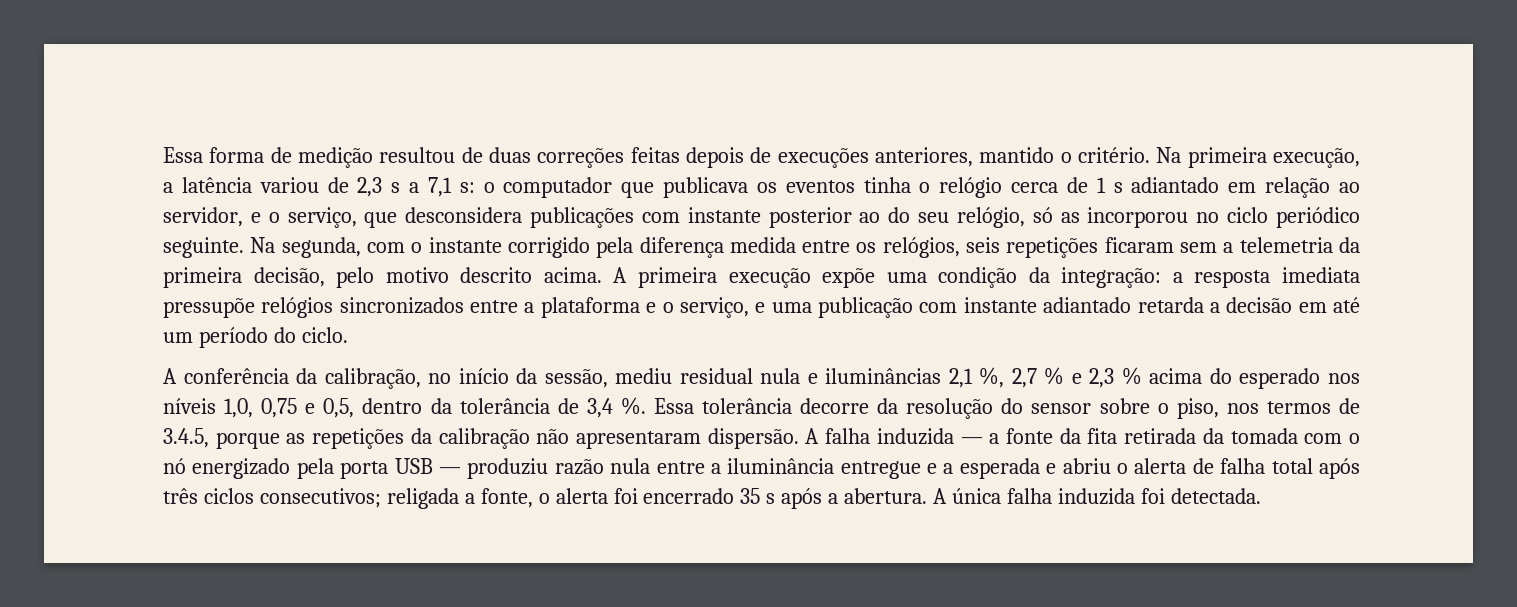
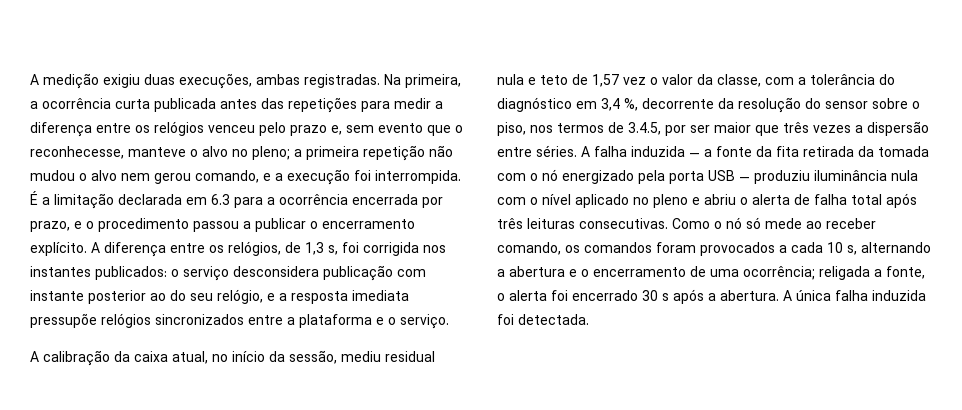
- Essa forma de medição resultou de duas correções feitas depois de execuções anteriores, mantido o critério. Na primeira execução, a latência variou de 2,3 s a 7,1 s: o computador que publicava os eventos tinha o relógio cerca de 1 s adiantado em relação ao servidor, e o serviço, que desconsidera publicações com instante posterior ao do seu relógio, só as incorporou no ciclo periódico seguinte. Na segunda, com o instante corrigido pela diferença medida entre os relógios, seis repetições ficaram sem a telemetria da primeira decisão, pelo motivo descrito acima. A primeira execução expõe uma condição da integração: a resposta imediata pressupõe relógios sincronizados entre a plataforma e o serviço, e uma publicação com instante adiantado retarda a decisão em até um período do ciclo.
- A conferência da calibração, no início da sessão, mediu residual nula e iluminâncias 2,1 %, 2,7 % e 2,3 % acima do esperado nos níveis 1,0, 0,75 e 0,5, dentro da tolerância de 3,4 %. Essa tolerância decorre da resolução do sensor sobre o piso, nos termos de 3.4.5, porque as repetições da calibração não apresentaram dispersão.
+ A medição exigiu duas execuções, ambas registradas. Na primeira, a ocorrência curta publicada antes das repetições para medir a diferença entre os relógios venceu pelo prazo e, sem evento que o reconhecesse, manteve o alvo no pleno; a primeira repetição não mudou o alvo nem gerou comando, e a execução foi interrompida. É a limitação declarada em 6.3 para a ocorrência encerrada por prazo, e o procedimento passou a publicar o encerramento explícito. A diferença entre os relógios, de 1,3 s, foi corrigida nos instantes publicados: o serviço desconsidera publicação com instante posterior ao do seu relógio, e a resposta imediata pressupõe relógios sincronizados entre a plataforma e o serviço.
+ A calibração da caixa atual, no início da sessão, mediu residual nula e teto de 1,57 vez o valor da classe, com a tolerância do diagnóstico em 3,4 %, decorrente da resolução do sensor sobre o piso, nos termos de 3.4.5, por ser maior que três vezes a dispersão entre séries.
- A falha induzida — a fonte da fita retirada da tomada com o nó energizado pela porta USB — produziu razão nula entre a iluminância entregue e a esperada e abriu o alerta de falha total após três ciclos consecutivos; religada a fonte, o alerta foi encerrado 35 s após a abertura.
+ A falha induzida — a fonte da fita retirada da tomada com o nó energizado pela porta USB — produziu iluminância nula com o nível aplicado no pleno e abriu o alerta de falha total após três leituras consecutivas. Como o nó só mede ao receber comando, os comandos foram provocados a cada 10 s, alternando a abertura e o encerramento de uma ocorrência; religada a fonte, o alerta foi encerrado 30 s após a abertura.

